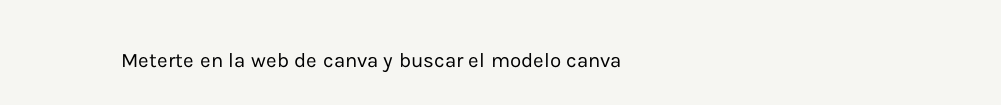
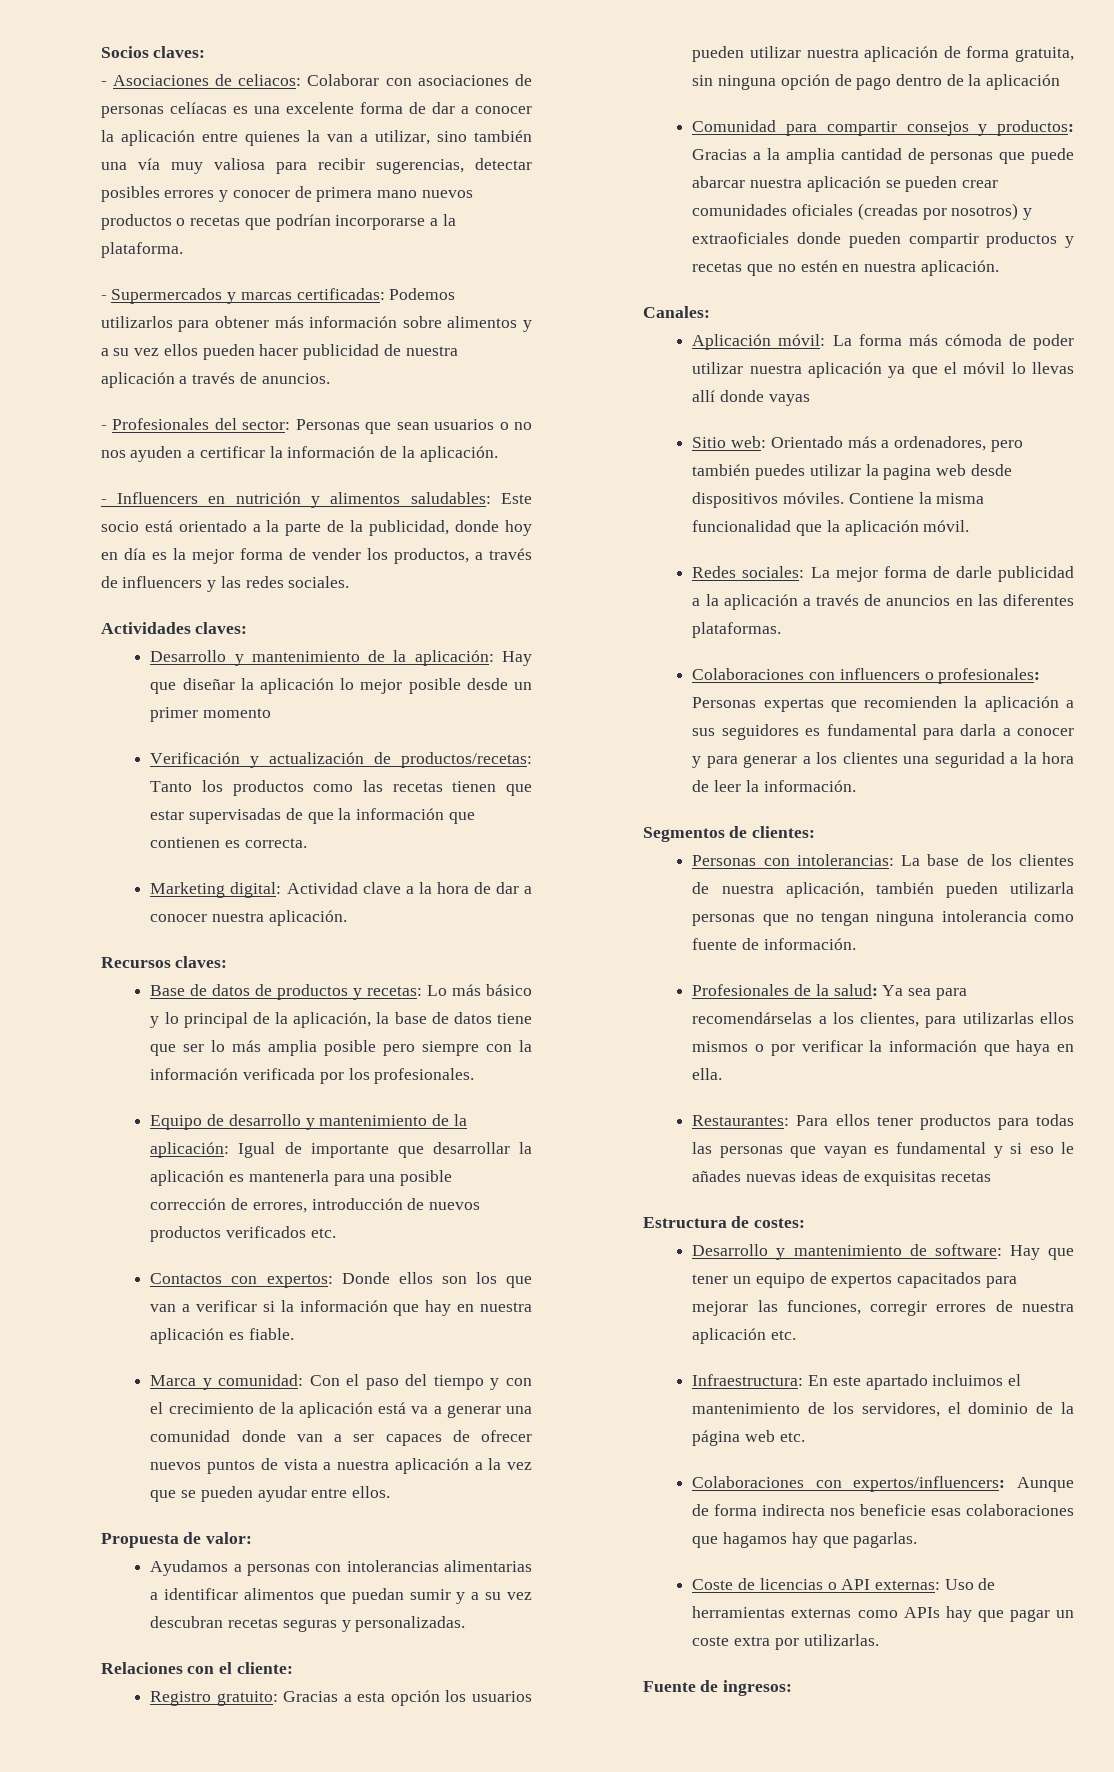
- Meterte en la web de canva y buscar el modelo canva
+ Socios claves:
+ - Asociaciones de celiacos: Colaborar con asociaciones de personas celíacas es una excelente forma de dar a conocer la aplicación entre quienes la van a utilizar, sino también una vía muy valiosa para recibir sugerencias, detectar posibles errores y conocer de primera mano nuevos productos o recetas que podrían incorporarse a la plataforma.
+ - Supermercados y marcas certificadas: Podemos utilizarlos para obtener más información sobre alimentos y a su vez ellos pueden hacer publicidad de nuestra aplicación a través de anuncios.
+ - Profesionales del sector: Personas que sean usuarios o no nos ayuden a certificar la información de la aplicación.
+ - Influencers en nutrición y alimentos saludables: Este socio está orientado a la parte de la publicidad, donde hoy en día es la mejor forma de vender los productos, a través de influencers y las redes sociales.
+ Actividades claves:
+ Desarrollo y mantenimiento de la aplicación: Hay que diseñar la aplicación lo mejor posible desde un primer momento
+ Verificación y actualización de productos/recetas: Tanto los productos como las recetas tienen que estar supervisadas de que la información que contienen es correcta.
+ Marketing digital: Actividad clave a la hora de dar a conocer nuestra aplicación.
+ Recursos claves:
+ Base de datos de productos y recetas: Lo más básico y lo principal de la aplicación, la base de datos tiene que ser lo más amplia posible pero siempre con la información verificada por los profesionales.
+ Equipo de desarrollo y mantenimiento de la aplicación: Igual de importante que desarrollar la aplicación es mantenerla para una posible corrección de errores, introducción de nuevos productos verificados etc.
+ Contactos con expertos: Donde ellos son los que van a verificar si la información que hay en nuestra aplicación es fiable.
+ Marca y comunidad: Con el paso del tiempo y con el crecimiento de la aplicación está va a generar una comunidad donde van a ser capaces de ofrecer nuevos puntos de vista a nuestra aplicación a la vez que se pueden ayudar entre ellos.
+ Propuesta de valor:
+ Ayudamos a personas con intolerancias alimentarias a identificar alimentos que puedan sumir y a su vez descubran recetas seguras y personalizadas.
+ Relaciones con el cliente:
+ Registro gratuito: Gracias a esta opción los usuarios pueden utilizar nuestra aplicación de forma gratuita, sin ninguna opción de pago dentro de la aplicación
+ Comunidad para compartir consejos y productos: Gracias a la amplia cantidad de personas que puede abarcar nuestra aplicación se pueden crear comunidades oficiales (creadas por nosotros) y extraoficiales donde pueden compartir productos y recetas que no estén en nuestra aplicación.
+ Canales:
+ Aplicación móvil: La forma más cómoda de poder utilizar nuestra aplicación ya que el móvil lo llevas allí donde vayas
+ Sitio web: Orientado más a ordenadores, pero también puedes utilizar la pagina web desde dispositivos móviles. Contiene la misma funcionalidad que la aplicación móvil.
+ Redes sociales: La mejor forma de darle publicidad a la aplicación a través de anuncios en las diferentes plataformas.
+ Colaboraciones con influencers o profesionales: Personas expertas que recomienden la aplicación a sus seguidores es fundamental para darla a conocer y para generar a los clientes una seguridad a la hora de leer la información.
+ Segmentos de clientes:
+ Personas con intolerancias: La base de los clientes de nuestra aplicación, también pueden utilizarla personas que no tengan ninguna intolerancia como fuente de información.
+ Profesionales de la salud: Ya sea para recomendárselas a los clientes, para utilizarlas ellos mismos o por verificar la información que haya en ella.
+ Restaurantes: Para ellos tener productos para todas las personas que vayan es fundamental y si eso le añades nuevas ideas de exquisitas recetas
+ Estructura de costes:
+ Desarrollo y mantenimiento de software: Hay que tener un equipo de expertos capacitados para mejorar las funciones, corregir errores de nuestra aplicación etc.
+ Infraestructura: En este apartado incluimos el mantenimiento de los servidores, el dominio de la página web etc.
+ Colaboraciones con expertos/influencers: Aunque de forma indirecta nos beneficie esas colaboraciones que hagamos hay que pagarlas.
+ Coste de licencias o API externas: Uso de herramientas externas como APIs hay que pagar un coste extra por utilizarlas.
+ Fuente de ingresos:

